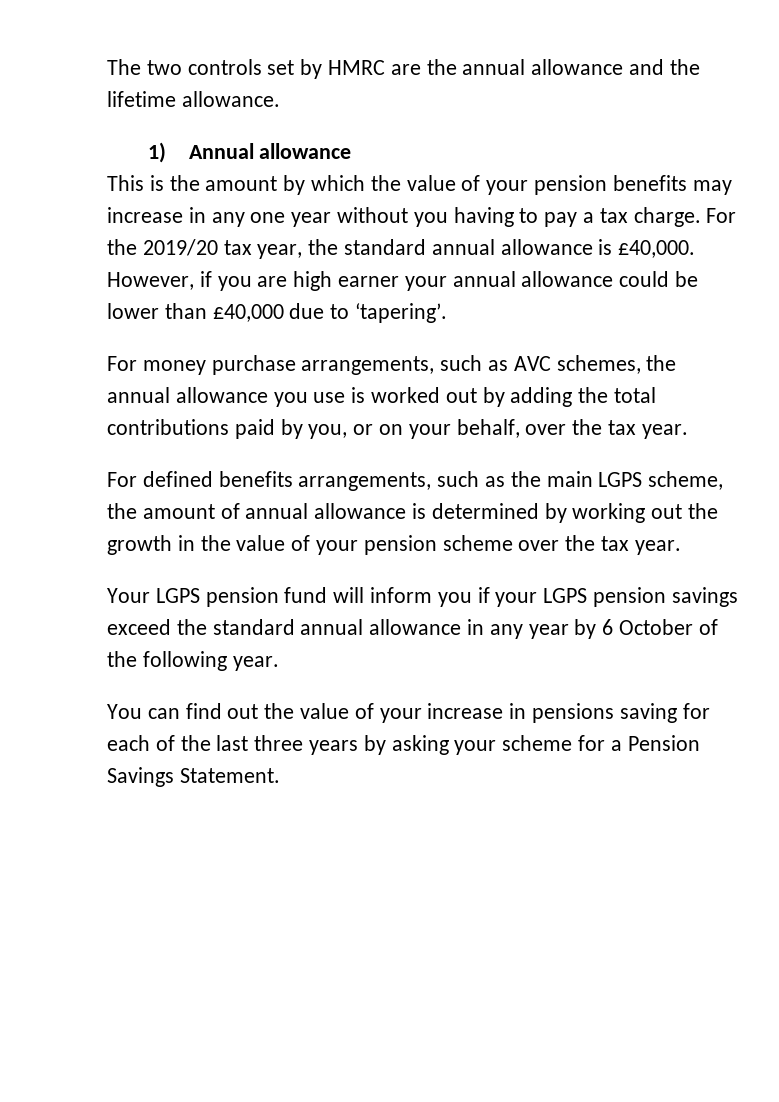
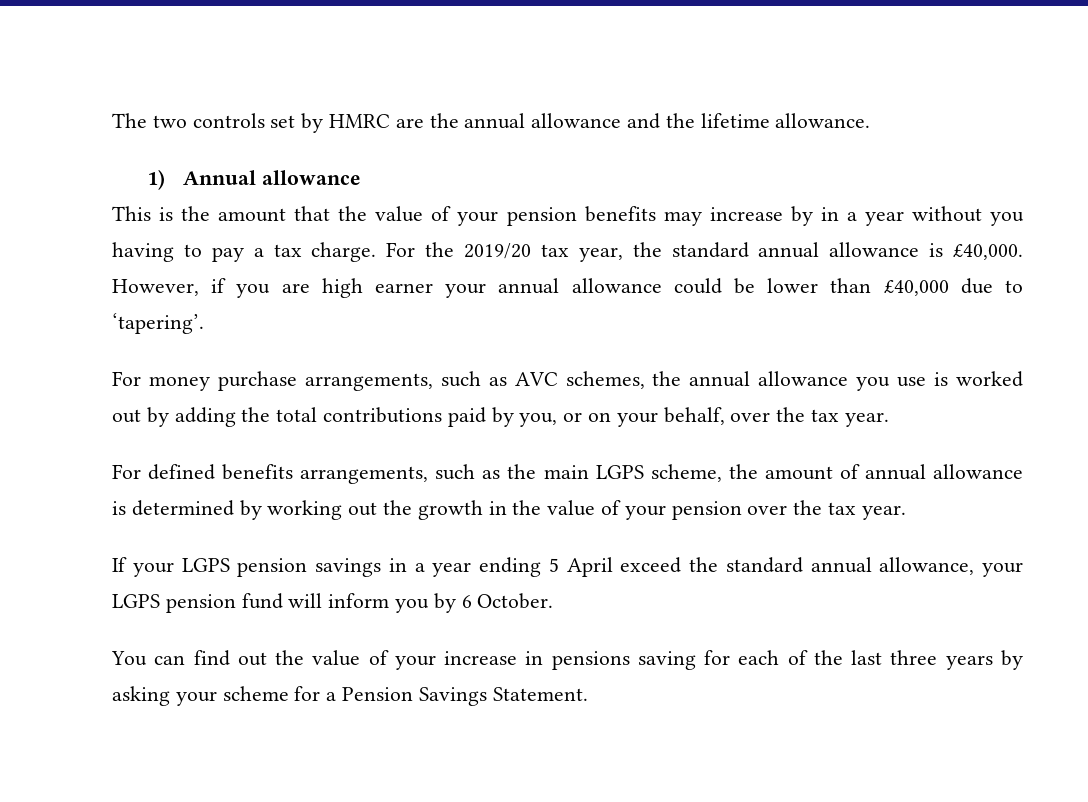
- This is the amount by which the value of your pension benefits may increase in any one year without you having to pay a tax charge.
+ This is the amount that the value of your pension benefits may increase by in a year without you having to pay a tax charge.
- For defined benefits arrangements, such as the main LGPS scheme, the amount of annual allowance is determined by working out the growth in the value of your pension scheme over the tax year.
- Your LGPS pension fund will inform you if your LGPS pension savings exceed the standard annual allowance in any year by 6 October of the following year.
+ For defined benefits arrangements, such as the main LGPS scheme, the amount of annual allowance is determined by working out the growth in the value of your pension over the tax year.
+ If your LGPS pension savings in a year ending 5 April exceed the standard annual allowance, your LGPS pension fund will inform you by 6 October.

